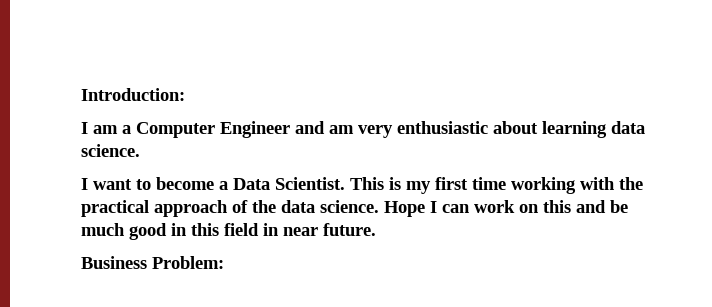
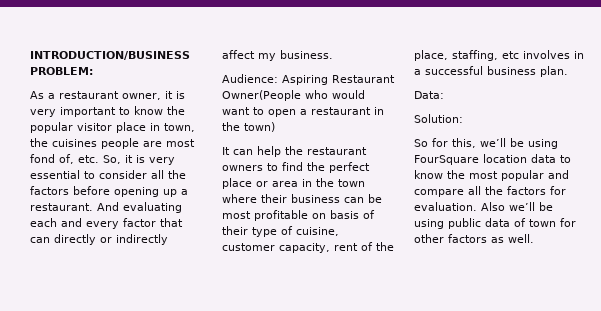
- Introduction:
- I am a Computer Engineer and am very enthusiastic about learning data science.
- I want to become a Data Scientist. This is my first time working with the practical approach of the data science. Hope I can work on this and be much good in this field in near future.
- Business Problem:
+ INTRODUCTION/BUSINESS PROBLEM:
+ As a restaurant owner, it is very important to know the popular visitor place in town, the cuisines people are most fond of, etc. So, it is very essential to consider all the factors before opening up a restaurant. And evaluating each and every factor that can directly or indirectly affect my business.
+ Audience: Aspiring Restaurant Owner(People who would want to open a restaurant in the town)
+ It can help the restaurant owners to find the perfect place or area in the town where their business can be most profitable on basis of their type of cuisine, customer capacity, rent of the place, staffing, etc involves in a successful business plan.
+ Data:
+ Solution:
+ So for this, we’ll be using FourSquare location data to know the most popular and compare all the factors for evaluation. Also we’ll be using public data of town for other factors as well.

